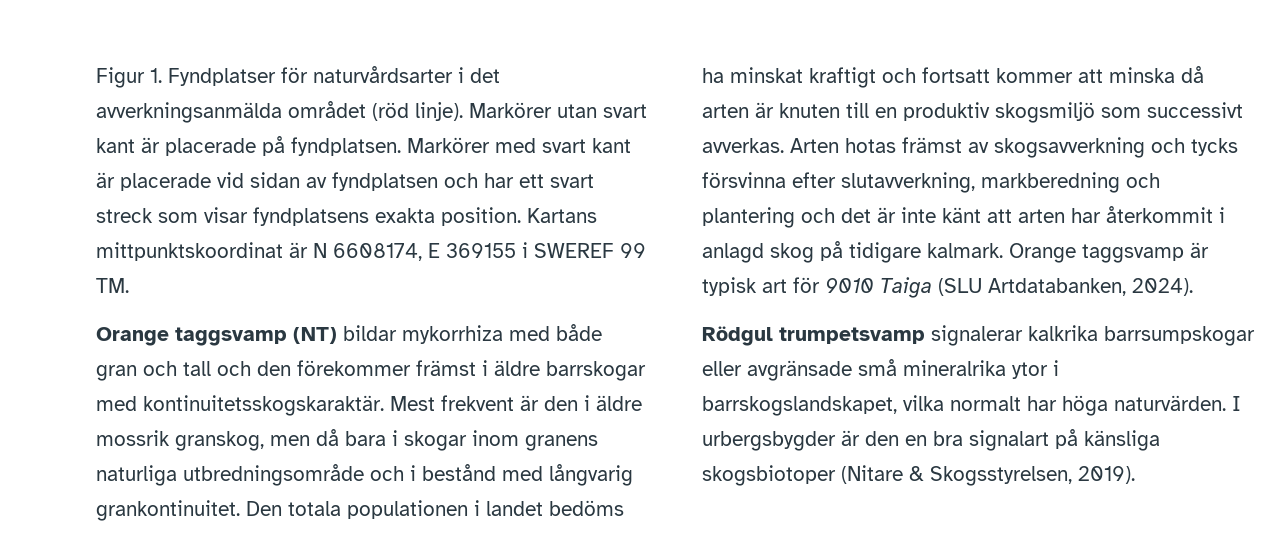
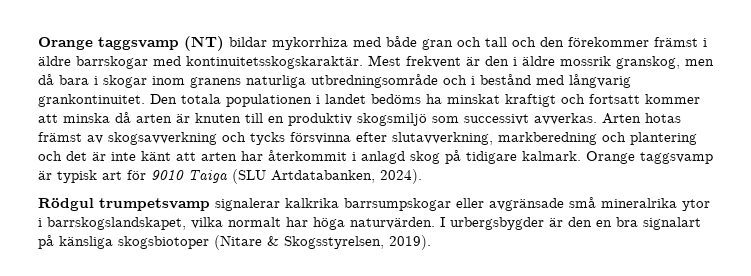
- Figur 1. Fyndplatser för naturvårdsarter i det avverkningsanmälda området (röd linje). Markörer utan svart kant är placerade på fyndplatsen. Markörer med svart kant är placerade vid sidan av fyndplatsen och har ett svart streck som visar fyndplatsens exakta position. Kartans mittpunktskoordinat är N 6608174, E 369155 i SWEREF 99 TM.

